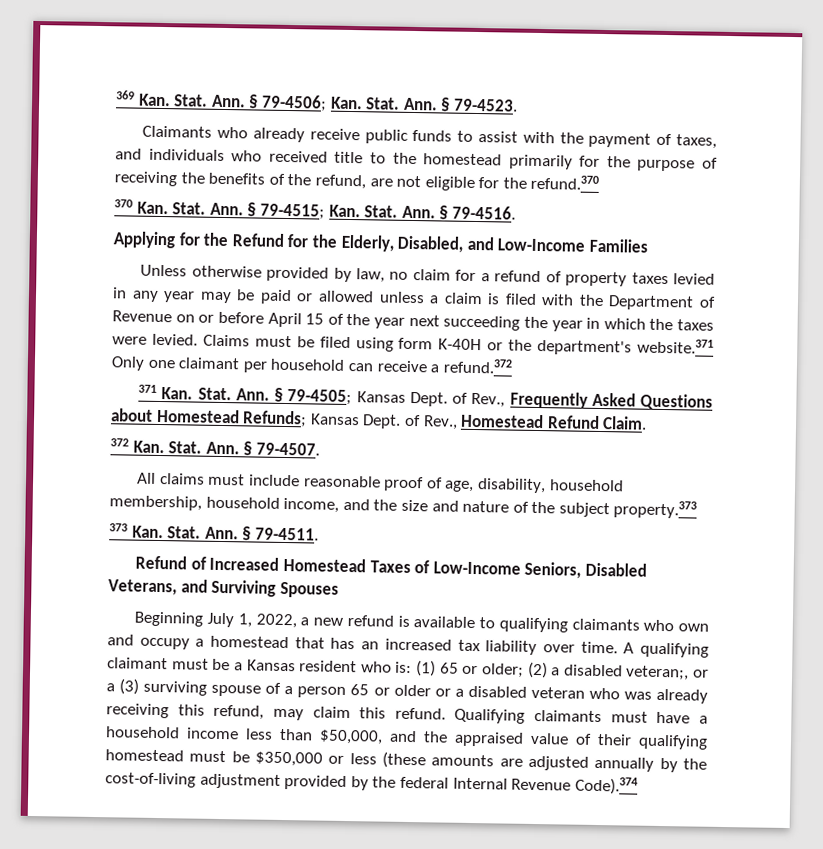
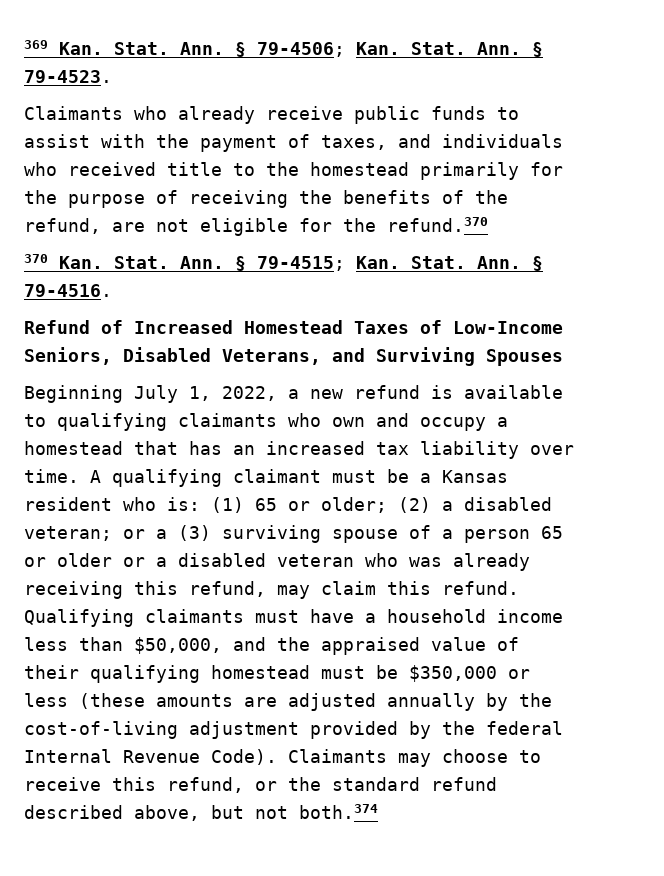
- Applying for the Refund for the Elderly, Disabled, and Low-Income Families
- Unless otherwise provided by law, no claim for a refund of property taxes levied in any year may be paid or allowed unless a claim is filed with the Department of Revenue on or before April 15 of the year next succeeding the year in which the taxes were levied. Claims must be filed using form K-40H or the department's website.371 Only one claimant per household can receive a refund.372
- 371 Kan. Stat. Ann. § 79-4505; Kansas Dept. of Rev., Frequently Asked Questions about Homestead Refunds; Kansas Dept. of Rev., Homestead Refund Claim.
- 372 Kan. Stat. Ann. § 79-4507.
- All claims must include reasonable proof of age, disability, household membership, household income, and the size and nature of the subject property.373
- 373 Kan. Stat. Ann. § 79-4511.
- A qualifying claimant must be a Kansas resident who is: (1) 65 or older; (2) a disabled veteran;, or a (3) surviving spouse of a person 65 or older or a disabled veteran who was already receiving this refund, may claim this refund.
+ A qualifying claimant must be a Kansas resident who is: (1) 65 or older; (2) a disabled veteran; or a (3) surviving spouse of a person 65 or older or a disabled veteran who was already receiving this refund, may claim this refund.
- Qualifying claimants must have a household income less than $50,000, and the appraised value of their qualifying homestead must be $350,000 or less (these amounts are adjusted annually by the cost-of-living adjustment provided by the federal Internal Revenue Code).374
+ Qualifying claimants must have a household income less than $50,000, and the appraised value of their qualifying homestead must be $350,000 or less (these amounts are adjusted annually by the cost-of-living adjustment provided by the federal Internal Revenue Code). Claimants may choose to receive this refund, or the standard refund described above, but not both.374

